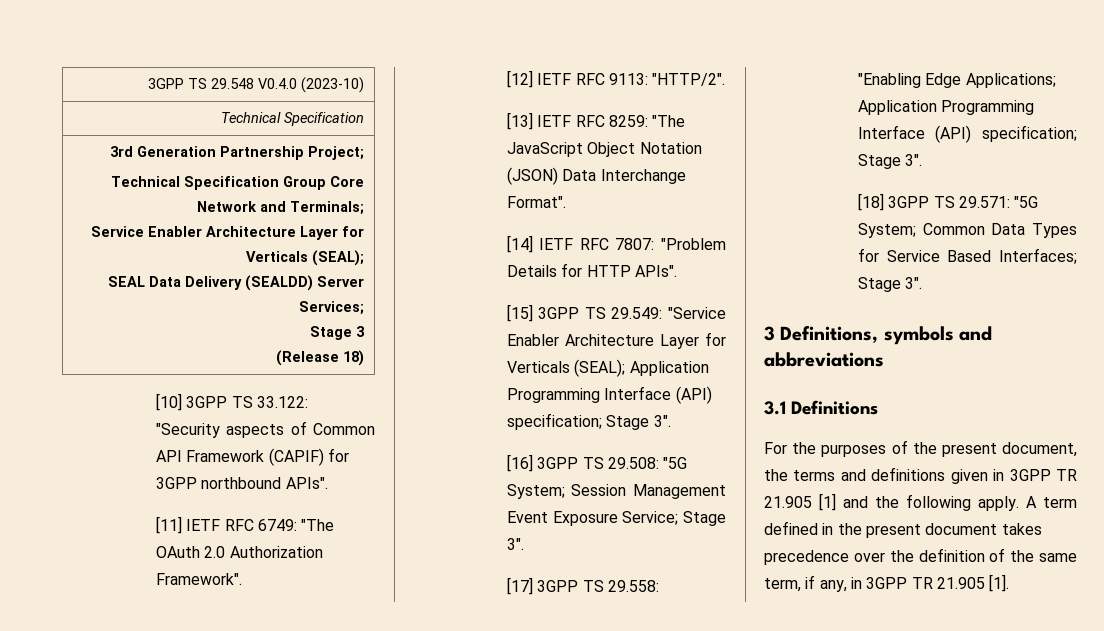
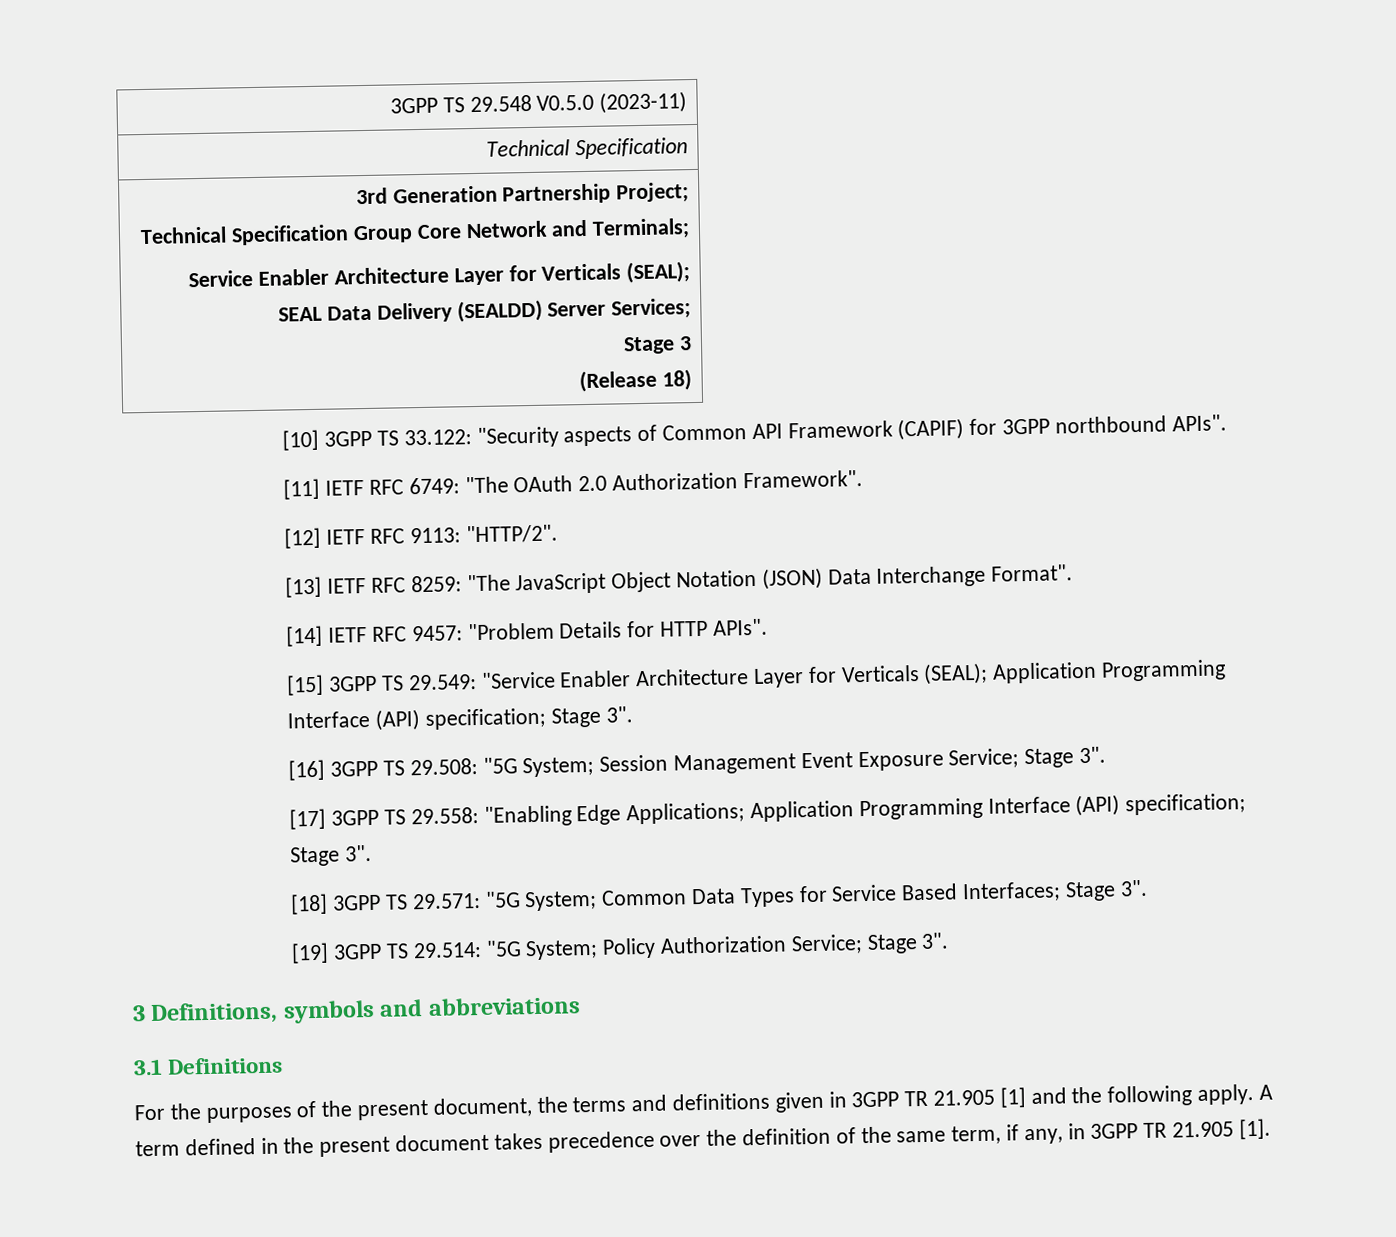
- 3GPP TS 29.548 V0.4.0 (2023-10)
+ 3GPP TS 29.548 V0.5.0 (2023-11)
- [14] IETF RFC 7807: "Problem Details for HTTP APIs".
+ [14] IETF RFC 9457: "Problem Details for HTTP APIs".
+ [19] 3GPP TS 29.514: "5G System; Policy Authorization Service; Stage 3".

